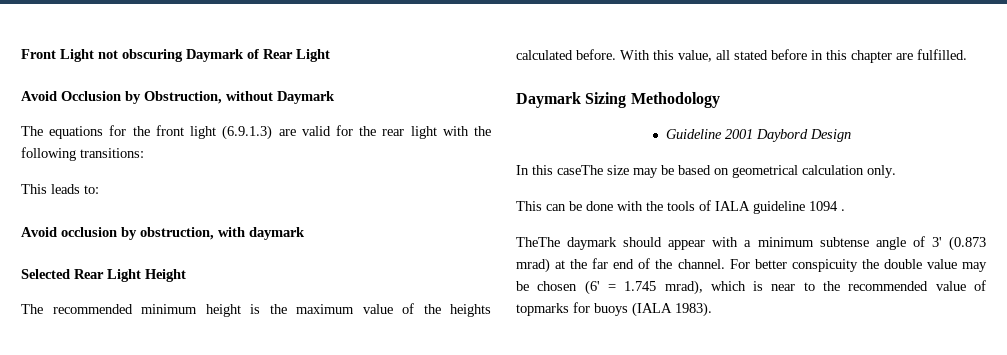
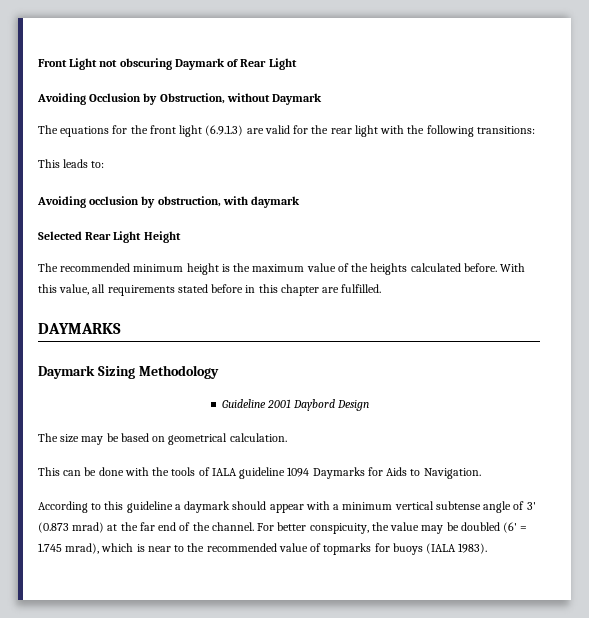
- Avoid Occlusion by Obstruction, without Daymark
+ Avoiding Occlusion by Obstruction, without Daymark
- Avoid occlusion by obstruction, with daymark
+ Avoiding occlusion by obstruction, with daymark
- With this value, all stated before in this chapter are fulfilled.
+ With this value, all requirements stated before in this chapter are fulfilled.
+ DAYMARKS
- In this caseThe size may be based on geometrical calculation only.
+ The size may be based on geometrical calculation.
- This can be done with the tools of IALA guideline 1094 .
- TheThe daymark should appear with a minimum subtense angle of 3' (0.873 mrad) at the far end of the channel.
+ This can be done with the tools of IALA guideline 1094 Daymarks for Aids to Navigation.
+ According to this guideline a daymark should appear with a minimum vertical subtense angle of 3' (0.873 mrad) at the far end of the channel.
- For better conspicuity the double value may be chosen (6' = 1.745 mrad), which is near to the recommended value of topmarks for buoys (IALA 1983).
+ For better conspicuity, the value may be doubled (6' = 1.745 mrad), which is near to the recommended value of topmarks for buoys (IALA 1983).

